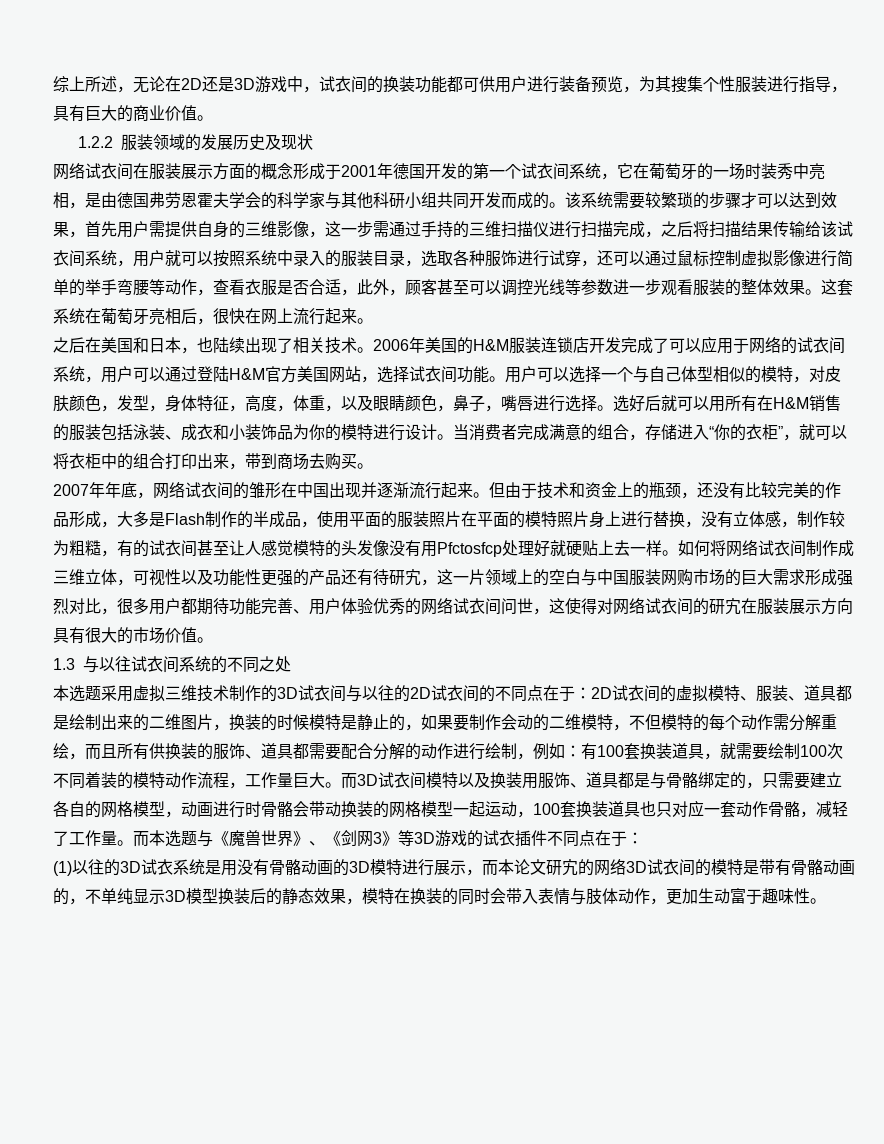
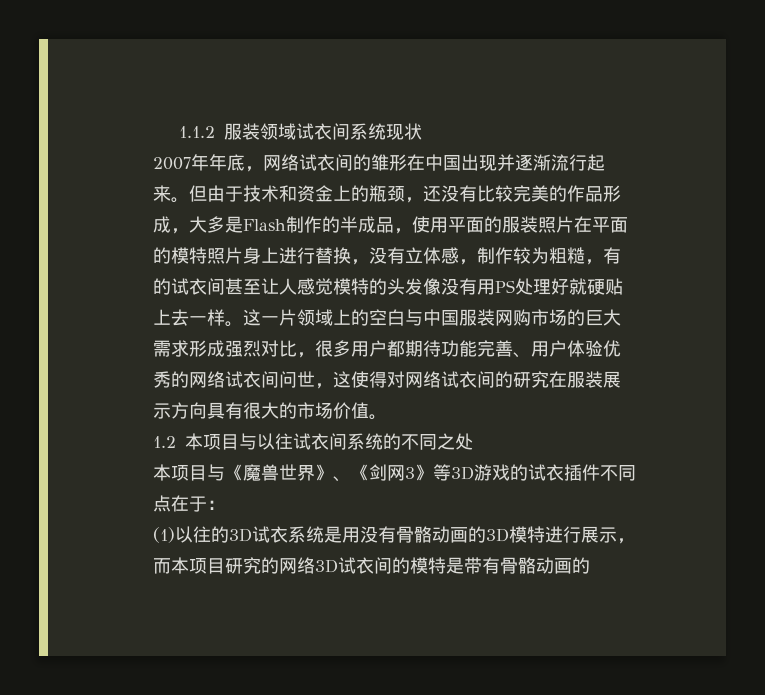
- 综上所述，无论在2D还是3D游戏中，试衣间的换装功能都可供用户进行装备预览，为其搜集个性服装进行指导，具有巨大的商业价值。
- 1.2.2服装领域的发展历史及现状
- 网络试衣间在服装展示方面的概念形成于2001年德国开发的第一个试衣间系统，它在葡萄牙的一场时装秀中亮相，是由德国弗劳恩霍夫学会的科学家与其他科研小组共同开发而成的。该系统需要较繁琐的步骤才可以达到效果，首先用户需提供自身的三维影像，这一步需通过手持的三维扫描仪进行扫描完成，之后将扫描结果传输给该试衣间系统，用户就可以按照系统中录入的服装目录，选取各种服饰进行试穿，还可以通过鼠标控制虚拟影像进行简单的举手弯腰等动作，查看衣服是否合适，此外，顾客甚至可以调控光线等参数进一步观看服装的整体效果。这套系统在葡萄牙亮相后，很快在网上流行起来。
- 之后在美国和日本，也陆续出现了相关技术。2006年美国的H&M服装连锁店开发完成了可以应用于网络的试衣间系统，用户可以通过登陆H&M官方美国网站，选择试衣间功能。用户可以选择一个与自己体型相似的模特，对皮肤颜色，发型，身体特征，高度，体重，以及眼睛颜色，鼻子，嘴唇进行选择。选好后就可以用所有在H&M销售的服装包括泳装、成衣和小装饰品为你的模特进行设计。当消费者完成满意的组合，存储进入“你的衣柜”，就可以将衣柜中的组合打印出来，带到商场去购买。
+ 1.1.2服装领域试衣间系统现状
- 但由于技术和资金上的瓶颈，还没有比较完美的作品形成，大多是Flash制作的半成品，使用平面的服装照片在平面的模特照片身上进行替换，没有立体感，制作较为粗糙，有的试衣间甚至让人感觉模特的头发像没有用Pfctosfcp处理好就硬贴上去一样。
+ 但由于技术和资金上的瓶颈，还没有比较完美的作品形成，大多是Flash制作的半成品，使用平面的服装照片在平面的模特照片身上进行替换，没有立体感，制作较为粗糙，有的试衣间甚至让人感觉模特的头发像没有用PS处理好就硬贴上去一样。
- 如何将网络试衣间制作成三维立体，可视性以及功能性更强的产品还有待研宄，这一片领域上的空白与中国服装网购市场的巨大需求形成强烈对比，很多用户都期待功能完善、用户体验优秀的网络试衣间问世，这使得对网络试衣间的研宄在服装展示方向具有很大的市场价值。
+ 这一片领域上的空白与中国服装网购市场的巨大需求形成强烈对比，很多用户都期待功能完善、用户体验优秀的网络试衣间问世，这使得对网络试衣间的研究在服装展示方向具有很大的市场价值。
- 1.3与以往试衣间系统的不同之处
+ 1.2本项目与以往试衣间系统的不同之处
- 本选题采用虚拟三维技术制作的3D试衣间与以往的2D试衣间的不同点在于：2D试衣间的虚拟模特、服装、道具都是绘制出来的二维图片，换装的时候模特是静止的，如果要制作会动的二维模特，不但模特的每个动作需分解重绘，而且所有供换装的服饰、道具都需要配合分解的动作进行绘制，例如：有100套换装道具，就需要绘制100次不同着装的模特动作流程，工作量巨大。而3D试衣间模特以及换装用服饰、道具都是与骨骼绑定的，只需要建立各自的网格模型，动画进行时骨骼会带动换装的网格模型一起运动，100套换装道具也只对应一套动作骨骼，减轻了工作量。而本选题与《魔兽世界》、《剑网3》等3D游戏的试衣插件不同点在于：
+ 本项目与《魔兽世界》、《剑网3》等3D游戏的试衣插件不同点在于：
- (1)以往的3D试衣系统是用没有骨骼动画的3D模特进行展示，而本论文研宄的网络3D试衣间的模特是带有骨骼动画的，不单纯显示3D模型换装后的静态效果，模特在换装的同时会带入表情与肢体动作，更加生动富于趣味性。
+ (1)以往的3D试衣系统是用没有骨骼动画的3D模特进行展示，而本项目研究的网络3D试衣间的模特是带有骨骼动画的

